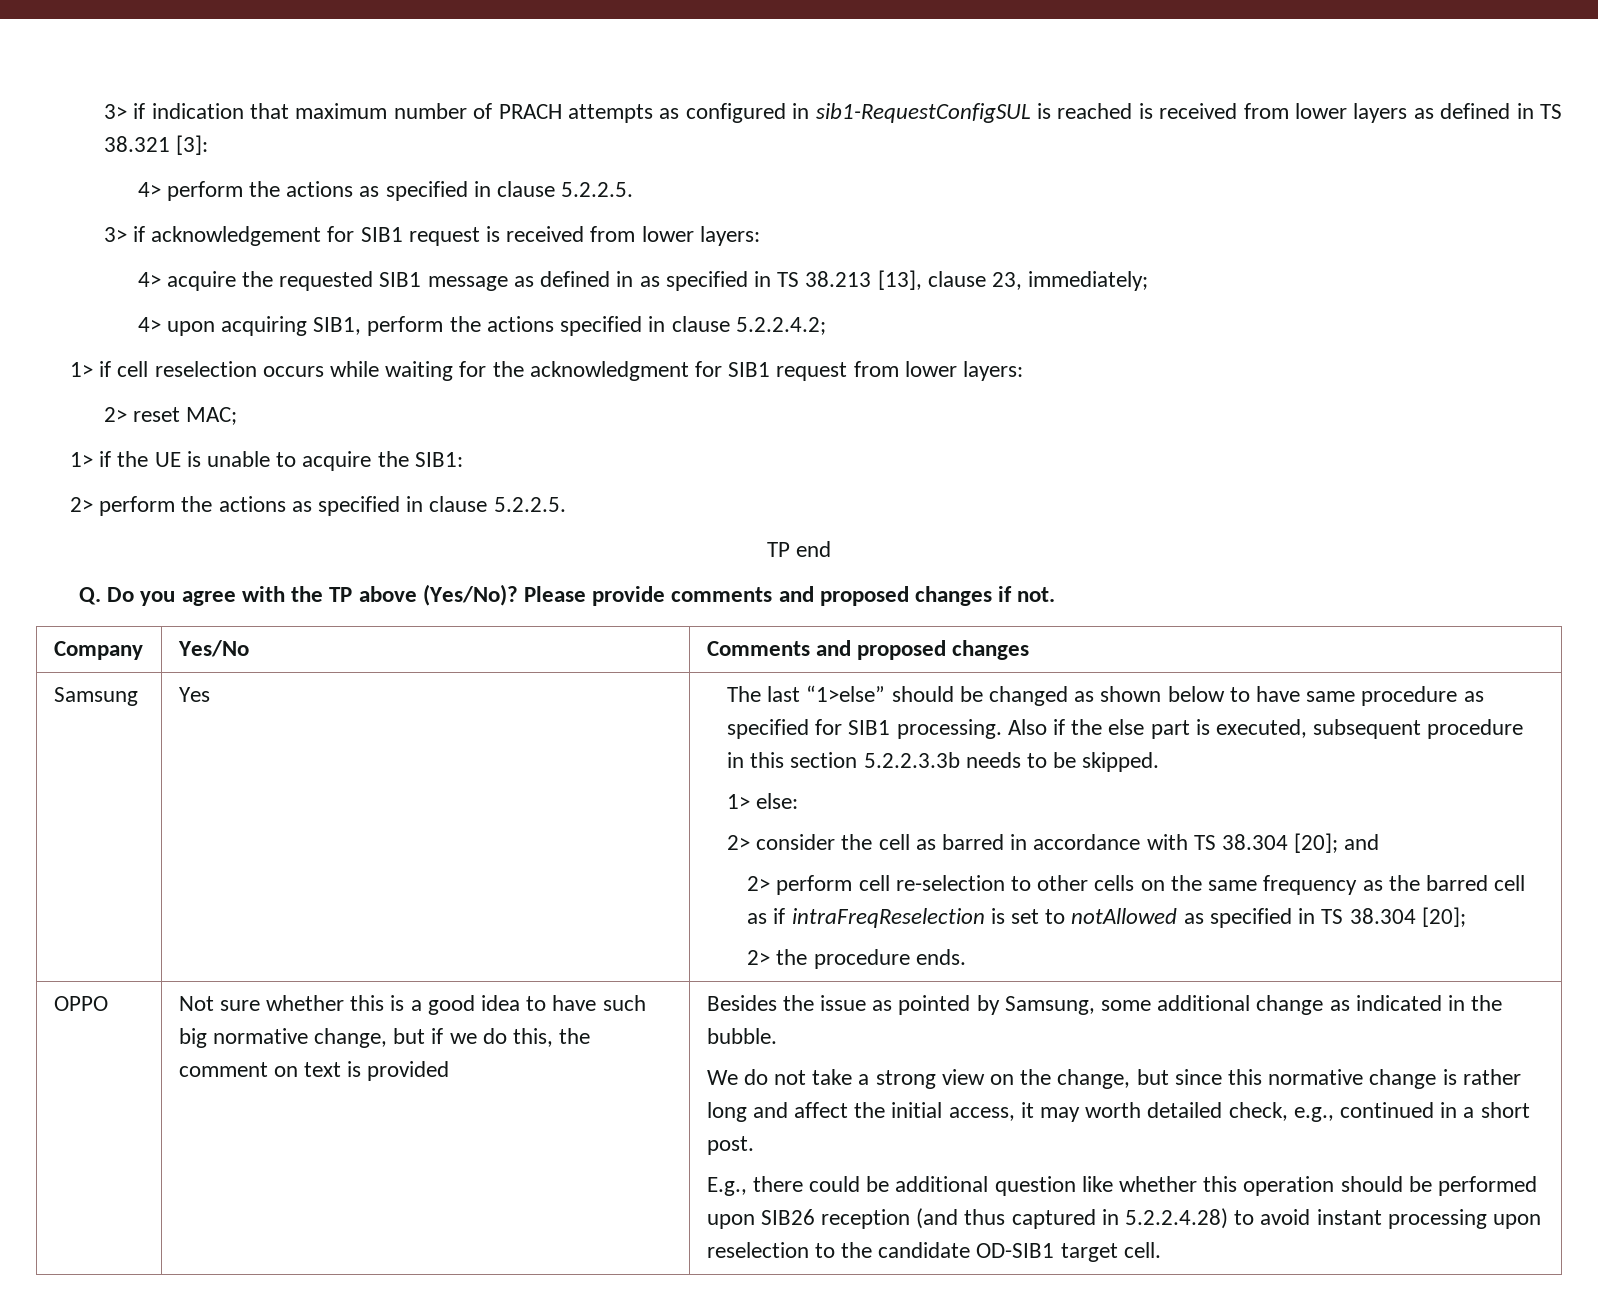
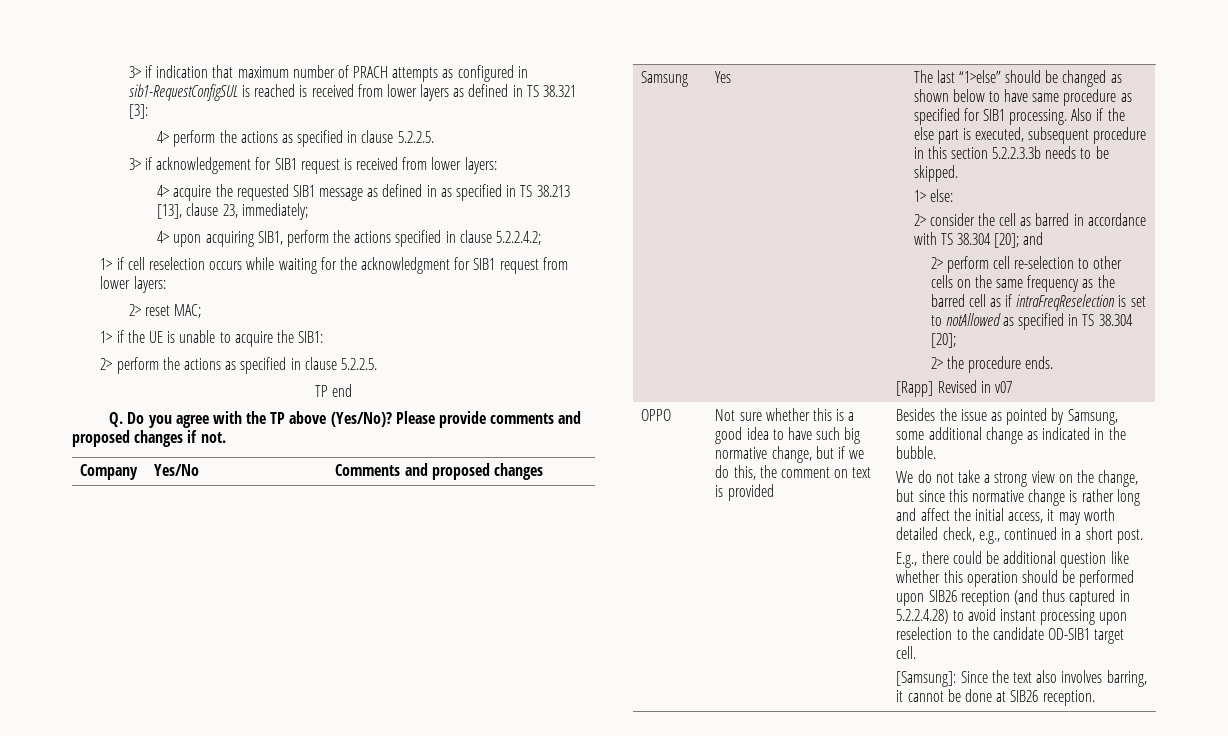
+ [Rapp] Revised in v07
+ [Samsung]: Since the text also involves barring, it cannot be done at SIB26 reception.

